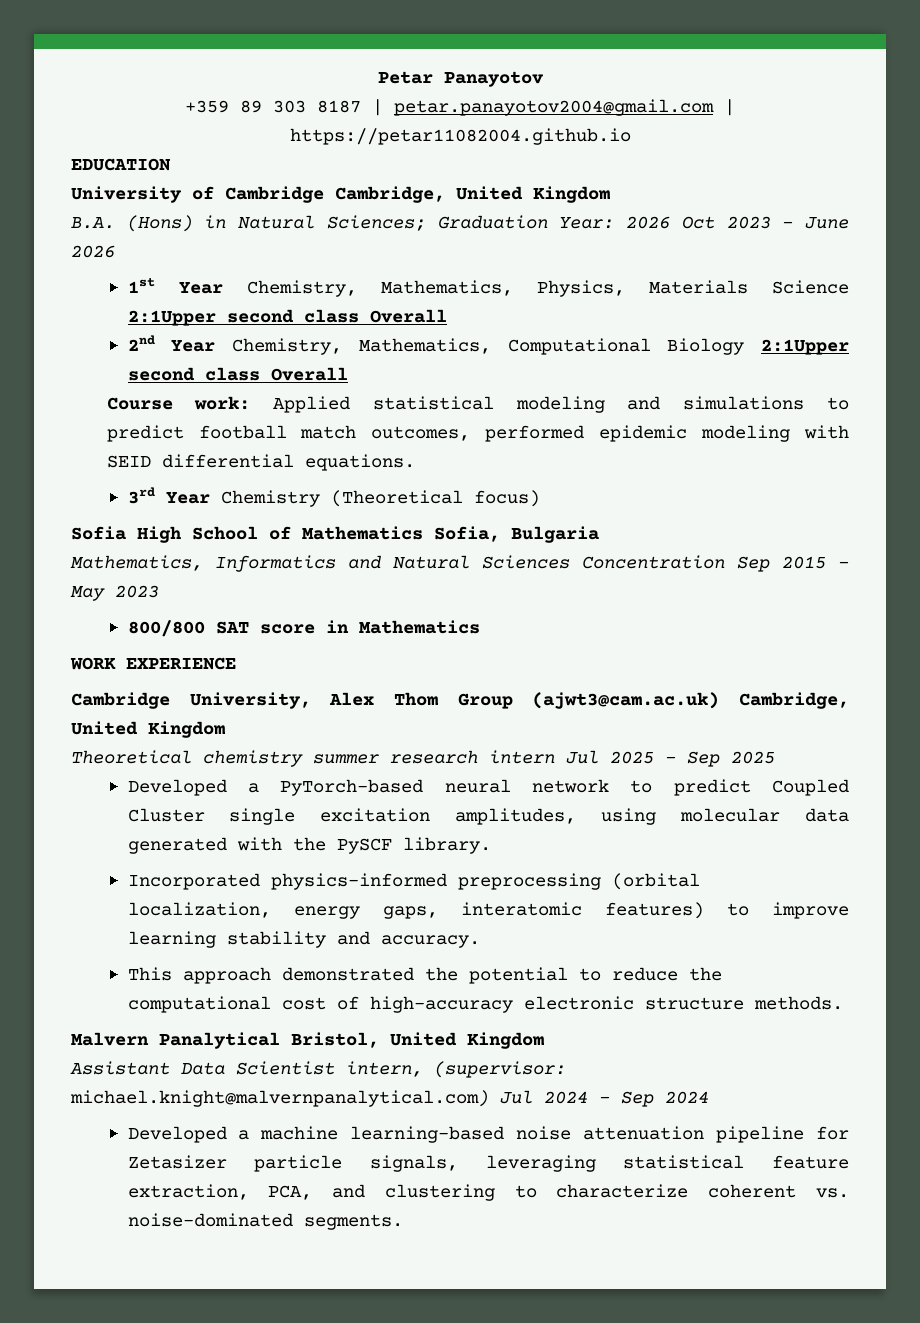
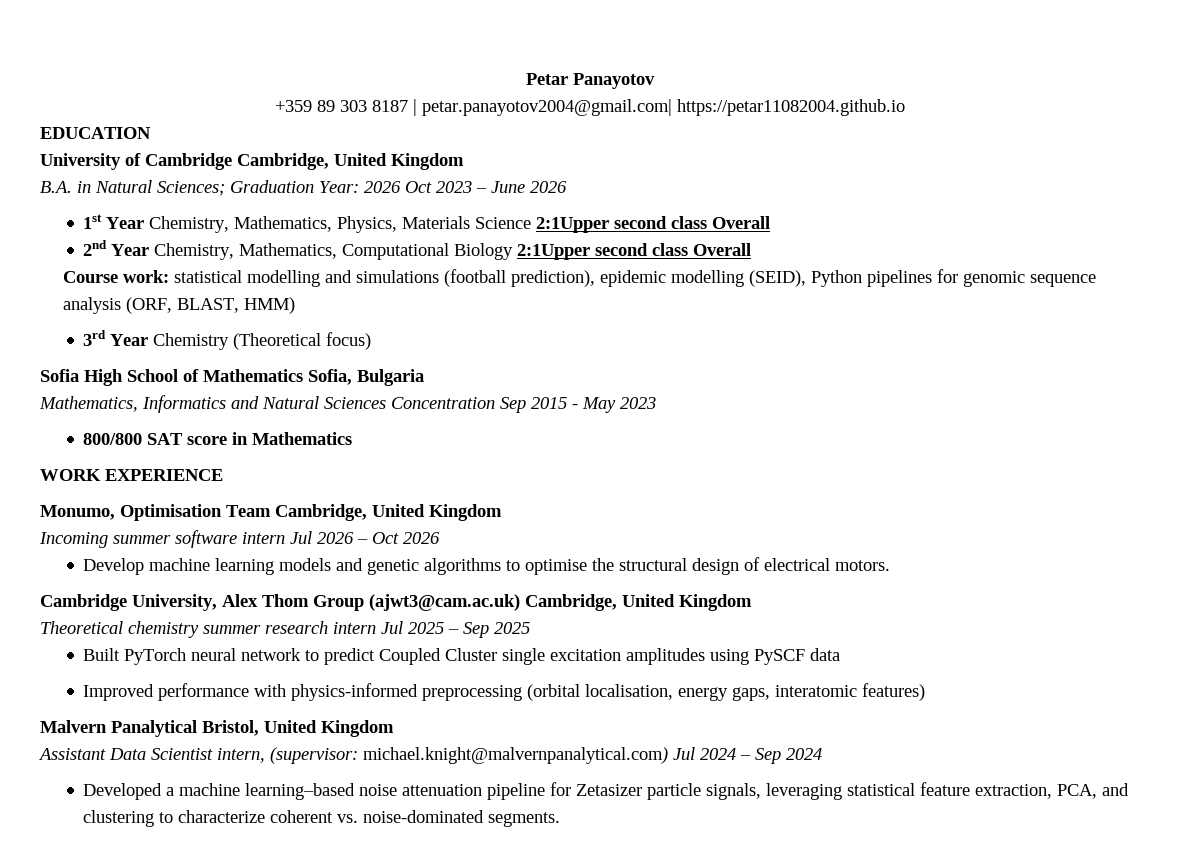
- +359 89 303 8187 | petar.panayotov2004@gmail.com | https://petar11082004.github.io
+ +359 89 303 8187 | petar.panayotov2004@gmail.com| https://petar11082004.github.io
- B.A. (Hons) in Natural Sciences; Graduation Year: 2026 Oct 2023 – June 2026
+ B.A. in Natural Sciences; Graduation Year: 2026 Oct 2023 – June 2026
- Course work: Applied statistical modeling and simulations to predict football match outcomes, performed epidemic modeling with SEID differential equations.
+ Course work: statistical modelling and simulations (football prediction), epidemic modelling (SEID), Python pipelines for genomic sequence analysis (ORF, BLAST, HMM)
+ Monumo, Optimisation Team Cambridge, United Kingdom
+ Incoming summer software intern Jul 2026 – Oct 2026
+ Develop machine learning models and genetic algorithms to optimise the structural design of electrical motors.
- Developed a PyTorch-based neural network to predict Coupled Cluster single excitation amplitudes, using molecular data generated with the PySCF library.
- Incorporated physics-informed preprocessing (orbital localization, energy gaps, interatomic features) to improve learning stability and accuracy.
- This approach demonstrated the potential to reduce the computational cost of high-accuracy electronic structure methods.
+ Built PyTorch neural network to predict Coupled Cluster single excitation amplitudes using PySCF data
+ Improved performance with physics-informed preprocessing (orbital localisation, energy gaps, interatomic features)

